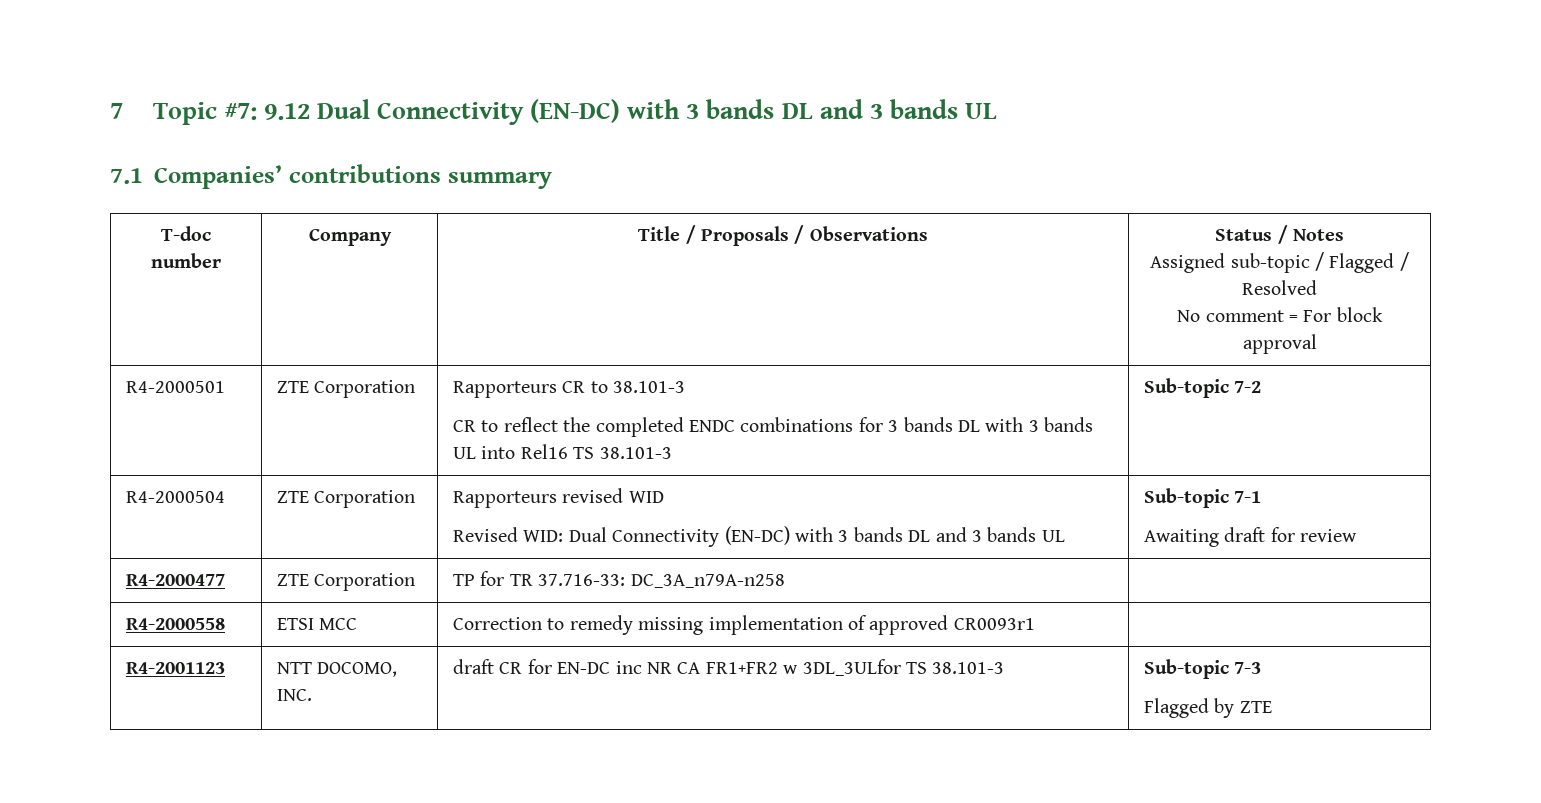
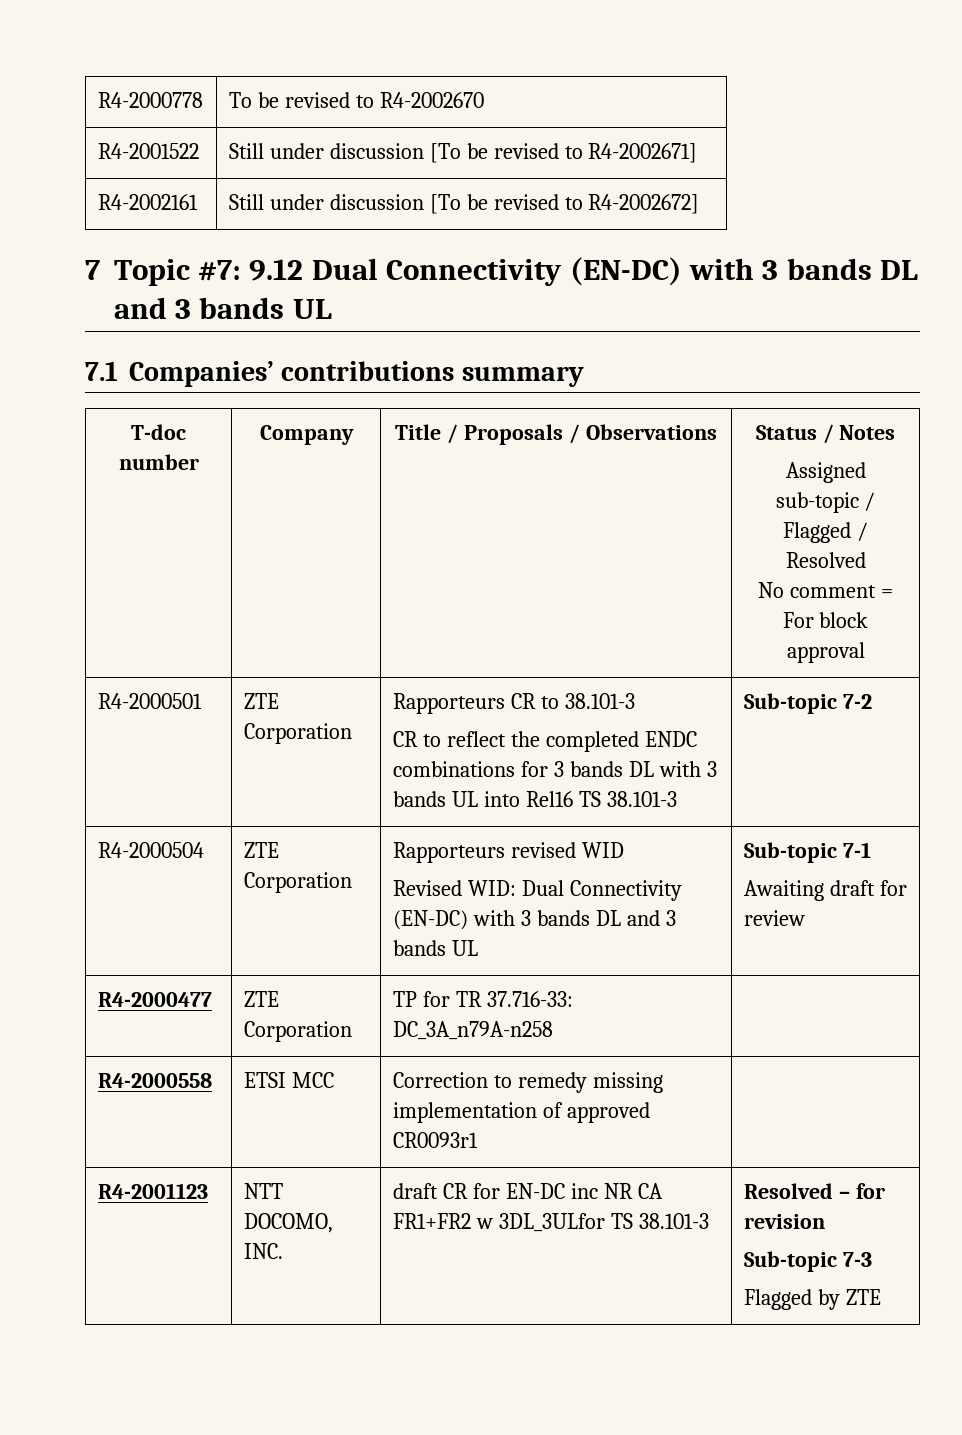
+ R4-2000778 | To be revised to R4-2002670
+ R4-2001522 | Still under discussion [To be revised to R4-2002671]
+ R4-2002161 | Still under discussion [To be revised to R4-2002672]
- R4-2001123 | NTT DOCOMO, INC. | draft CR for EN-DC inc NR CA FR1+FR2 w 3DL_3ULfor TS 38.101-3 | Sub-topic 7-3
+ R4-2001123 | NTT DOCOMO, INC. | draft CR for EN-DC inc NR CA FR1+FR2 w 3DL_3ULfor TS 38.101-3 | Resolved – for revision
+ Sub-topic 7-3

